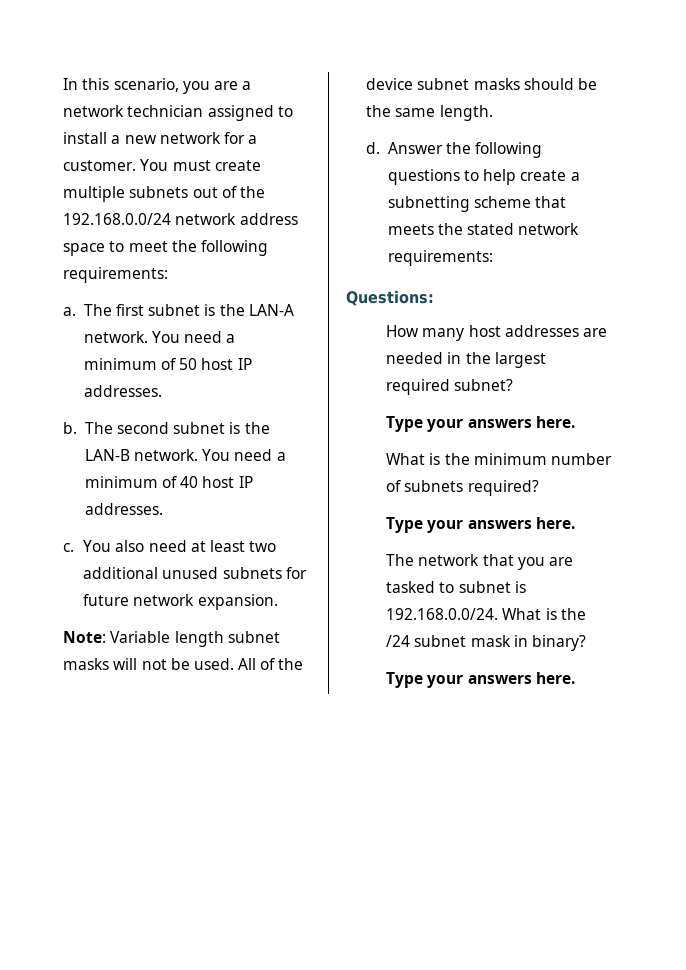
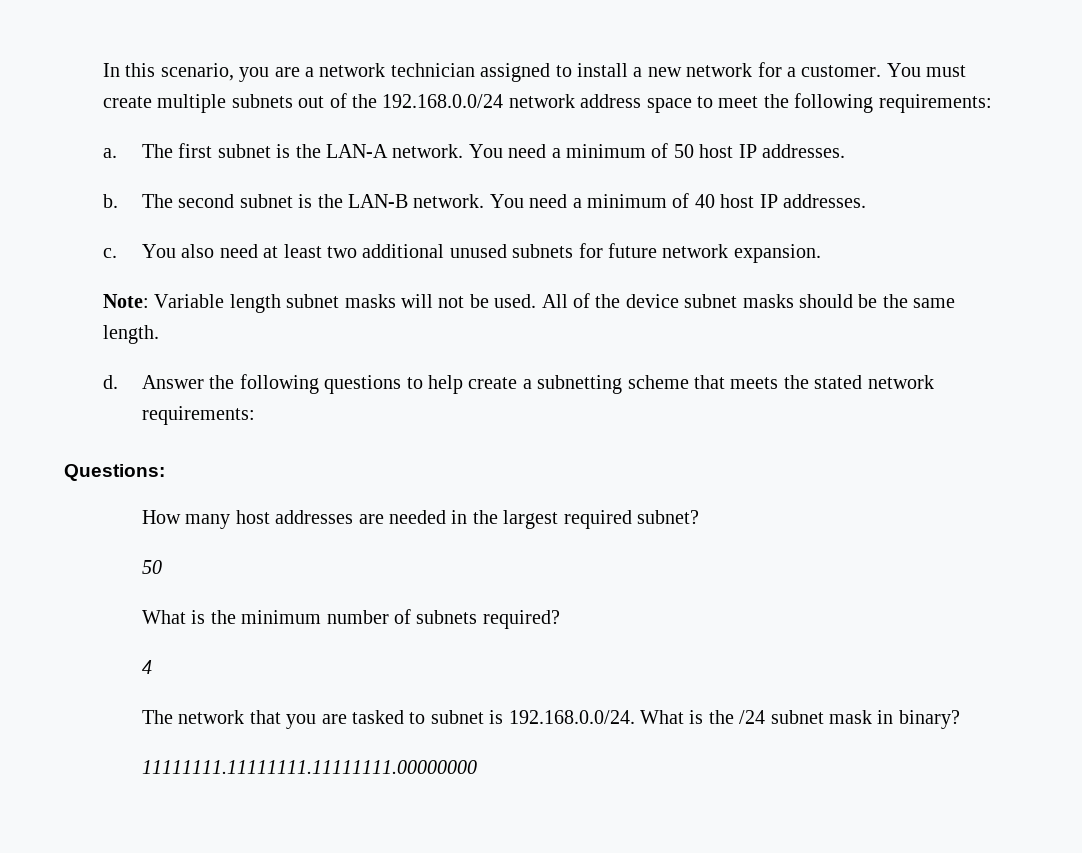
  How many host addresses are needed in the largest required subnet?
- Type your answers here.
+ 50
  What is the minimum number of subnets required?
- Type your answers here.
+ 4
  The network that you are tasked to subnet is 192.168.0.0/24. What is the /24 subnet mask in binary?
- Type your answers here.
+ 11111111.11111111.11111111.00000000

